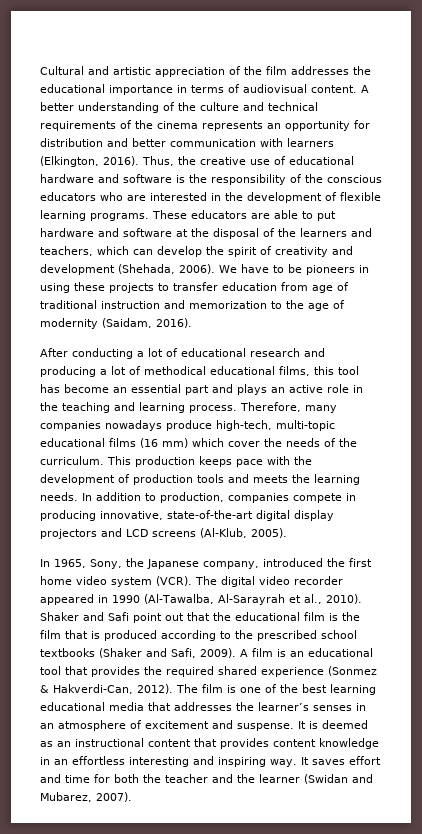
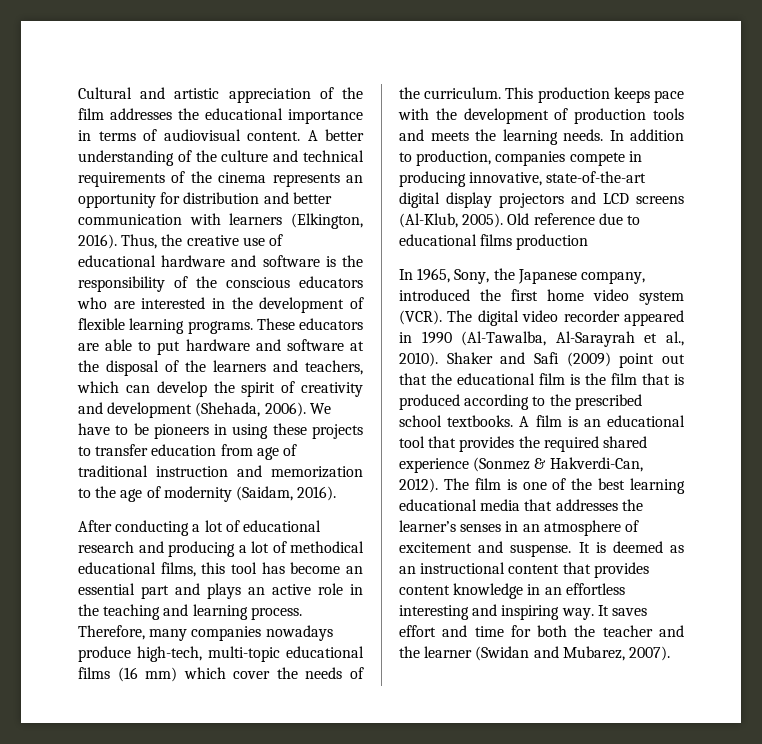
+ Old reference due to educational films production
- Shaker and Safi point out that the educational film is the film that is produced according to the prescribed school textbooks (Shaker and Safi, 2009).
+ Shaker and Safi (2009) point out that the educational film is the film that is produced according to the prescribed school textbooks.

